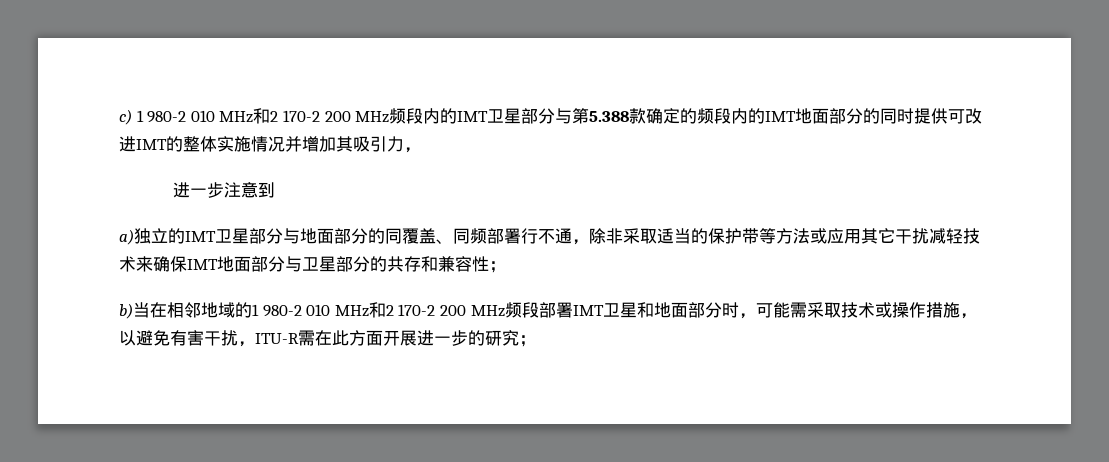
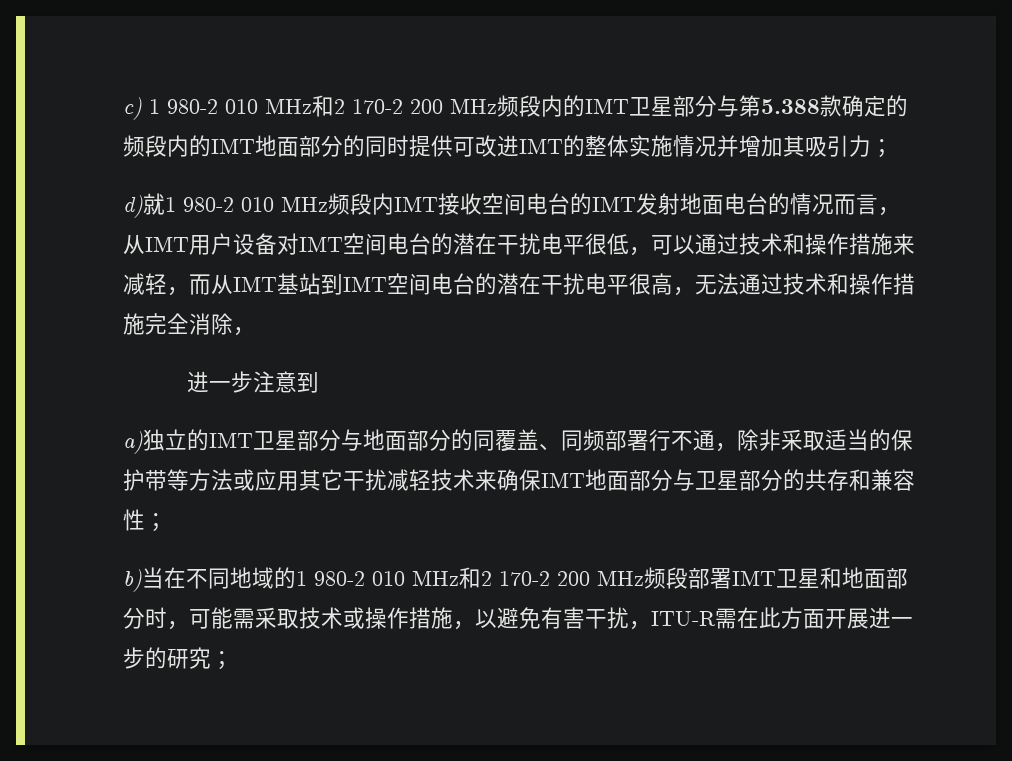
- c) 1 980-2 010 MHz和2 170-2 200 MHz频段内的IMT卫星部分与第5.388款确定的频段内的IMT地面部分的同时提供可改进IMT的整体实施情况并增加其吸引力，
+ c) 1 980-2 010 MHz和2 170-2 200 MHz频段内的IMT卫星部分与第5.388款确定的频段内的IMT地面部分的同时提供可改进IMT的整体实施情况并增加其吸引力；
+ d)就1 980-2 010 MHz频段内IMT接收空间电台的IMT发射地面电台的情况而言，从IMT用户设备对IMT空间电台的潜在干扰电平很低，可以通过技术和操作措施来减轻，而从IMT基站到IMT空间电台的潜在干扰电平很高，无法通过技术和操作措施完全消除，
- b)当在相邻地域的1 980-2 010 MHz和2 170-2 200 MHz频段部署IMT卫星和地面部分时，可能需采取技术或操作措施，以避免有害干扰，ITU-R需在此方面开展进一步的研究；
+ b)当在不同地域的1 980-2 010 MHz和2 170-2 200 MHz频段部署IMT卫星和地面部分时，可能需采取技术或操作措施，以避免有害干扰，ITU-R需在此方面开展进一步的研究；

